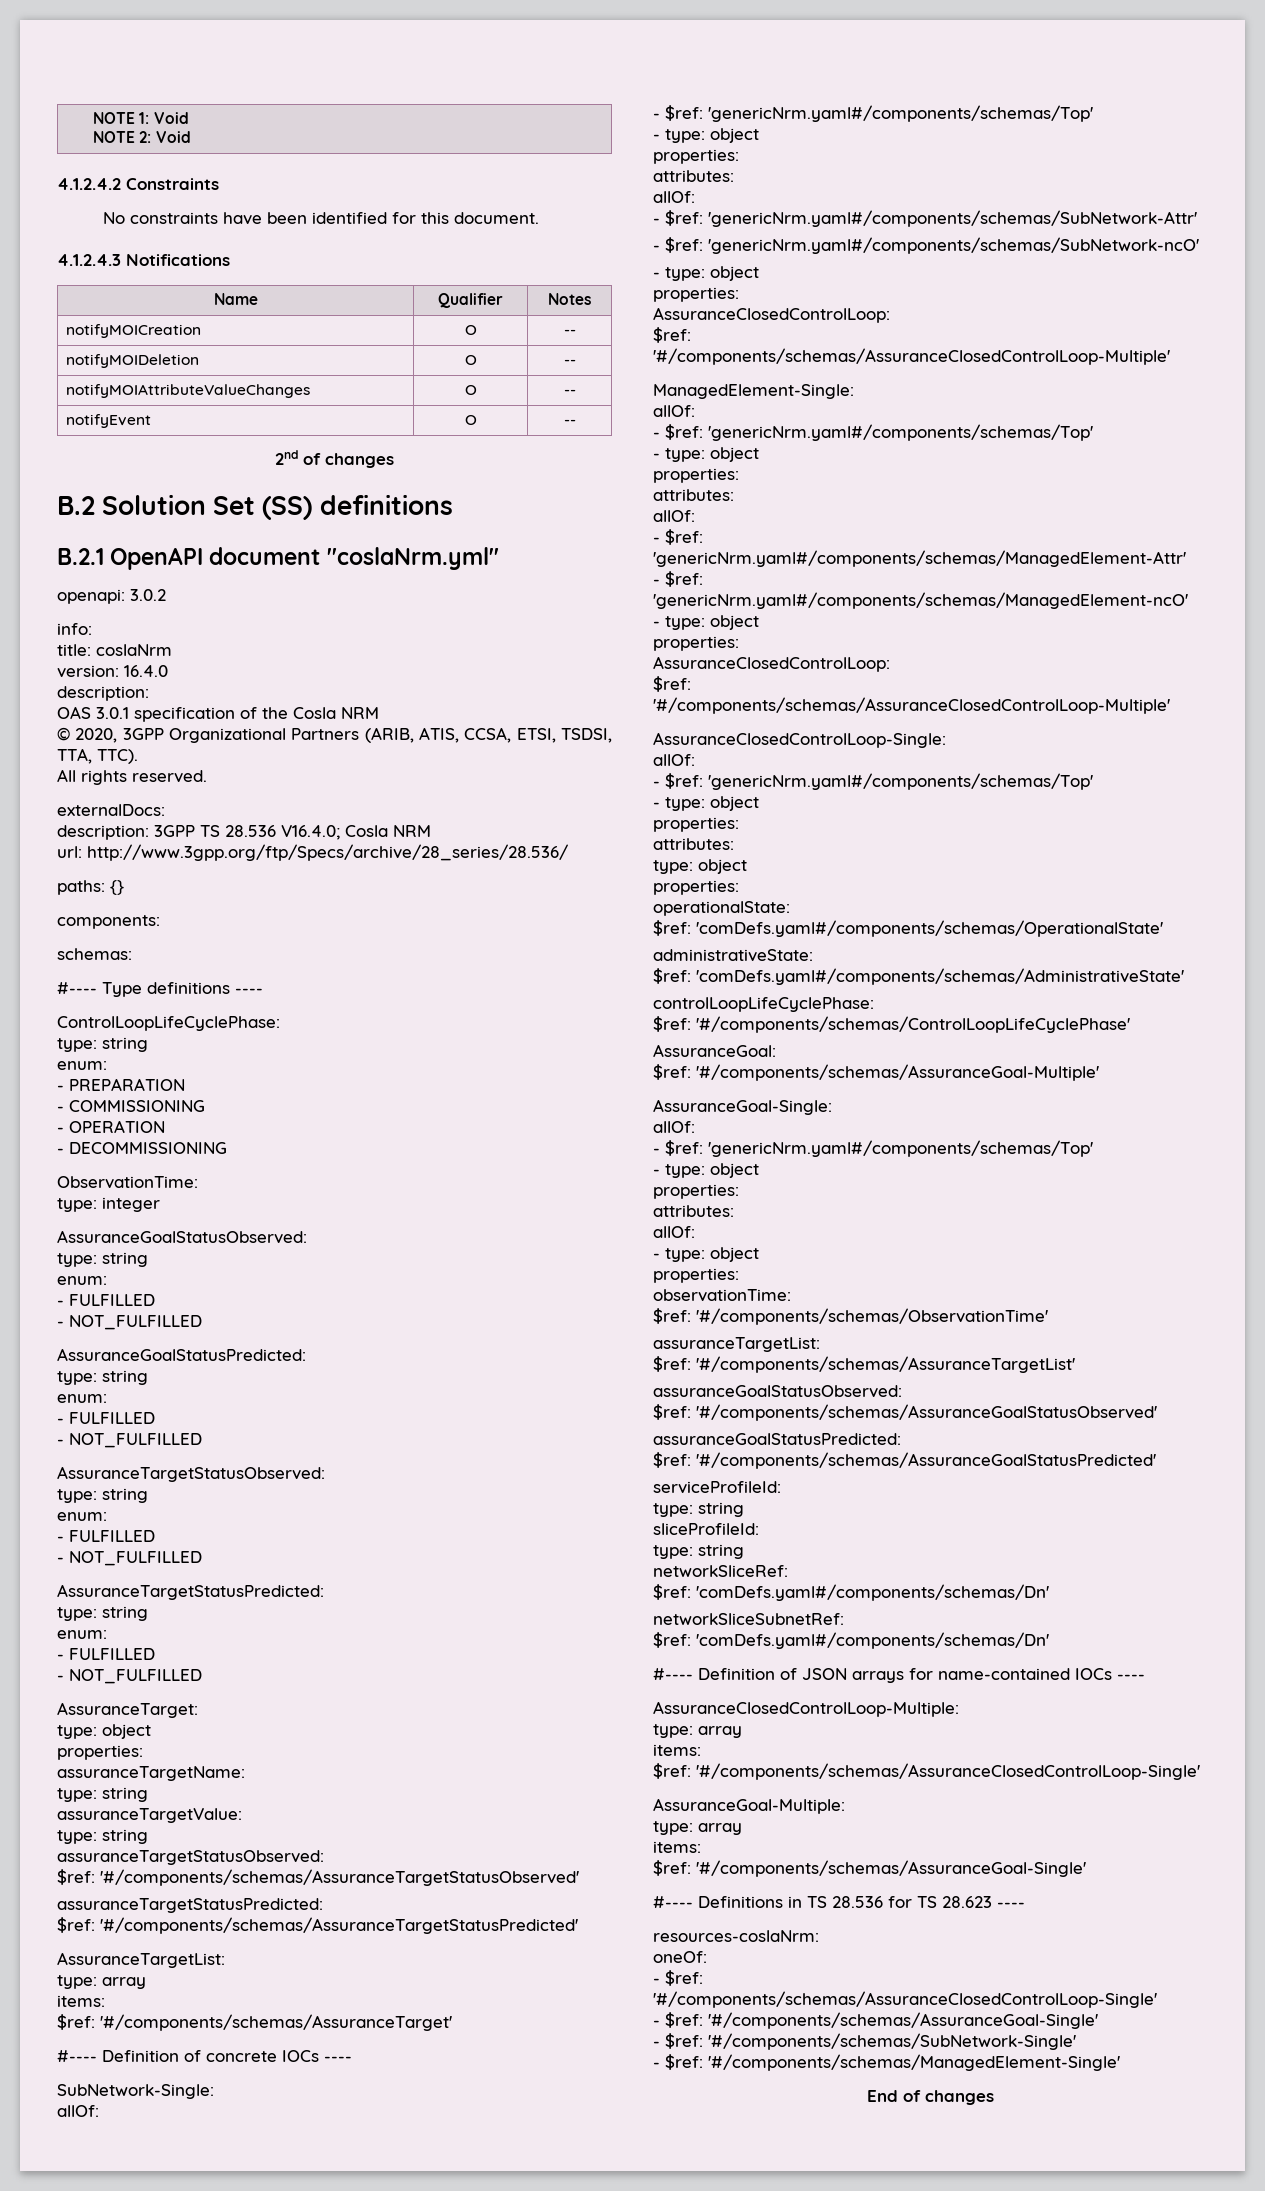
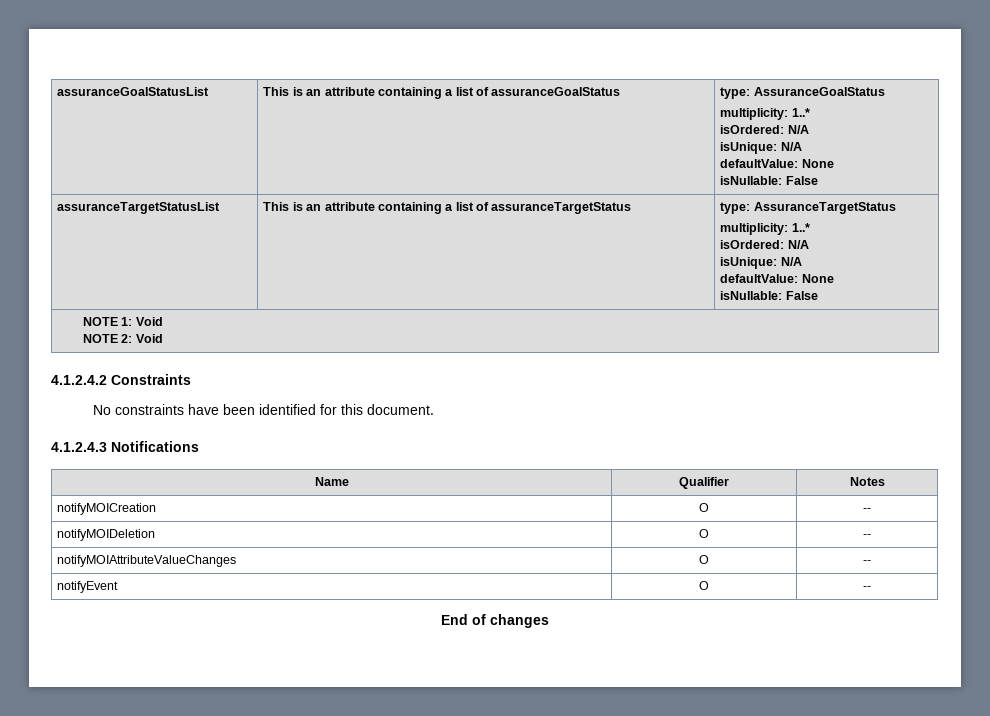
+ assuranceGoalStatusList | This is an attribute containing a list of assuranceGoalStatus | type: AssuranceGoalStatus
+ multiplicity: 1..*
+ isOrdered: N/A
+ isUnique: N/A
+ defaultValue: None
+ isNullable: False
+ assuranceTargetStatusList | This is an attribute containing a list of assuranceTargetStatus | type: AssuranceTargetStatus
+ multiplicity: 1..*
+ isOrdered: N/A
+ isUnique: N/A
+ defaultValue: None
+ isNullable: False
- 2nd of changes
- B.2 Solution Set (SS) definitions
- B.2.1 OpenAPI document "coslaNrm.yml"
- openapi: 3.0.2
- info:
- title: coslaNrm
- version: 16.4.0
- description:
- OAS 3.0.1 specification of the Cosla NRM
- © 2020, 3GPP Organizational Partners (ARIB, ATIS, CCSA, ETSI, TSDSI, TTA, TTC).
- All rights reserved.
- externalDocs:
- description: 3GPP TS 28.536 V16.4.0; Cosla NRM
- url: http://www.3gpp.org/ftp/Specs/archive/28_series/28.536/
- paths: {}
- components:
- schemas:
- #---- Type definitions ----
- ControlLoopLifeCyclePhase:
- type: string
- enum:
- - PREPARATION
- - COMMISSIONING
- - OPERATION
- - DECOMMISSIONING
- ObservationTime:
- type: integer
- AssuranceGoalStatusObserved:
- type: string
- enum:
- - FULFILLED
- - NOT_FULFILLED
- AssuranceGoalStatusPredicted:
- type: string
- enum:
- - FULFILLED
- - NOT_FULFILLED
- AssuranceTargetStatusObserved:
- type: string
- enum:
- - FULFILLED
- - NOT_FULFILLED
- AssuranceTargetStatusPredicted:
- type: string
- enum:
- - FULFILLED
- - NOT_FULFILLED
- AssuranceTarget:
- type: object
- properties:
- assuranceTargetName:
- type: string
- assuranceTargetValue:
- type: string
- assuranceTargetStatusObserved:
- $ref: '#/components/schemas/AssuranceTargetStatusObserved'
- assuranceTargetStatusPredicted:
- $ref: '#/components/schemas/AssuranceTargetStatusPredicted'
- AssuranceTargetList:
- type: array
- items:
- $ref: '#/components/schemas/AssuranceTarget'
- #---- Definition of concrete IOCs ----
- SubNetwork-Single:
- allOf:
- - $ref: 'genericNrm.yaml#/components/schemas/Top'
- - type: object
- properties:
- attributes:
- allOf:
- - $ref: 'genericNrm.yaml#/components/schemas/SubNetwork-Attr'
- - $ref: 'genericNrm.yaml#/components/schemas/SubNetwork-ncO'
- - type: object
- properties:
- AssuranceClosedControlLoop:
- $ref: '#/components/schemas/AssuranceClosedControlLoop-Multiple'
- ManagedElement-Single:
- allOf:
- - $ref: 'genericNrm.yaml#/components/schemas/Top'
- - type: object
- properties:
- attributes:
- allOf:
- - $ref: 'genericNrm.yaml#/components/schemas/ManagedElement-Attr'
- - $ref: 'genericNrm.yaml#/components/schemas/ManagedElement-ncO'
- - type: object
- properties:
- AssuranceClosedControlLoop:
- $ref: '#/components/schemas/AssuranceClosedControlLoop-Multiple'
- AssuranceClosedControlLoop-Single:
- allOf:
- - $ref: 'genericNrm.yaml#/components/schemas/Top'
- - type: object
- properties:
- attributes:
- type: object
- properties:
- operationalState:
- $ref: 'comDefs.yaml#/components/schemas/OperationalState'
- administrativeState:
- $ref: 'comDefs.yaml#/components/schemas/AdministrativeState'
- controlLoopLifeCyclePhase:
- $ref: '#/components/schemas/ControlLoopLifeCyclePhase'
- AssuranceGoal:
- $ref: '#/components/schemas/AssuranceGoal-Multiple'
- AssuranceGoal-Single:
- allOf:
- - $ref: 'genericNrm.yaml#/components/schemas/Top'
- - type: object
- properties:
- attributes:
- allOf:
- - type: object
- properties:
- observationTime:
- $ref: '#/components/schemas/ObservationTime'
- assuranceTargetList:
- $ref: '#/components/schemas/AssuranceTargetList'
- assuranceGoalStatusObserved:
- $ref: '#/components/schemas/AssuranceGoalStatusObserved'
- assuranceGoalStatusPredicted:
- $ref: '#/components/schemas/AssuranceGoalStatusPredicted'
- serviceProfileId:
- type: string
- sliceProfileId:
- type: string
- networkSliceRef:
- $ref: 'comDefs.yaml#/components/schemas/Dn'
- networkSliceSubnetRef:
- $ref: 'comDefs.yaml#/components/schemas/Dn'
- #---- Definition of JSON arrays for name-contained IOCs ----
- AssuranceClosedControlLoop-Multiple:
- type: array
- items:
- $ref: '#/components/schemas/AssuranceClosedControlLoop-Single'
- AssuranceGoal-Multiple:
- type: array
- items:
- $ref: '#/components/schemas/AssuranceGoal-Single'
- #---- Definitions in TS 28.536 for TS 28.623 ----
- resources-coslaNrm:
- oneOf:
- - $ref: '#/components/schemas/AssuranceClosedControlLoop-Single'
- - $ref: '#/components/schemas/AssuranceGoal-Single'
- - $ref: '#/components/schemas/SubNetwork-Single'
- - $ref: '#/components/schemas/ManagedElement-Single'

